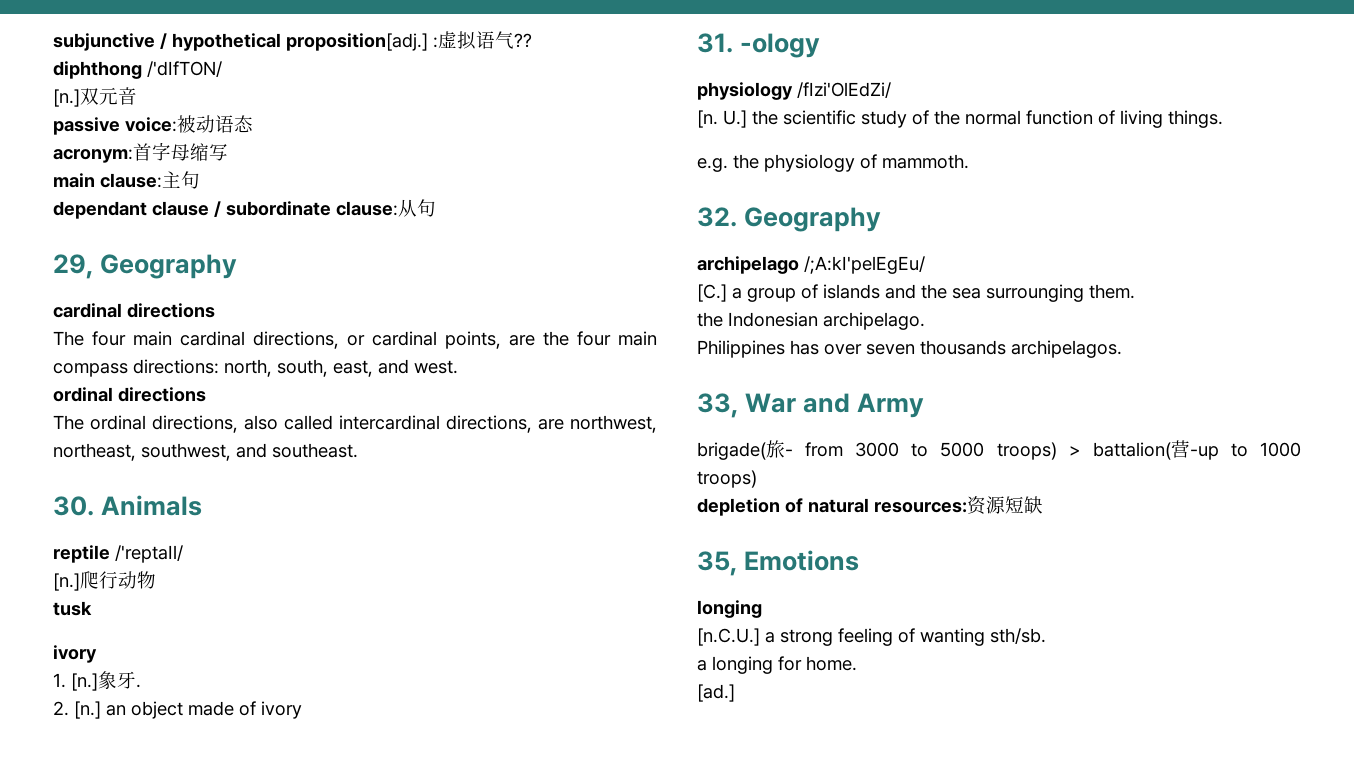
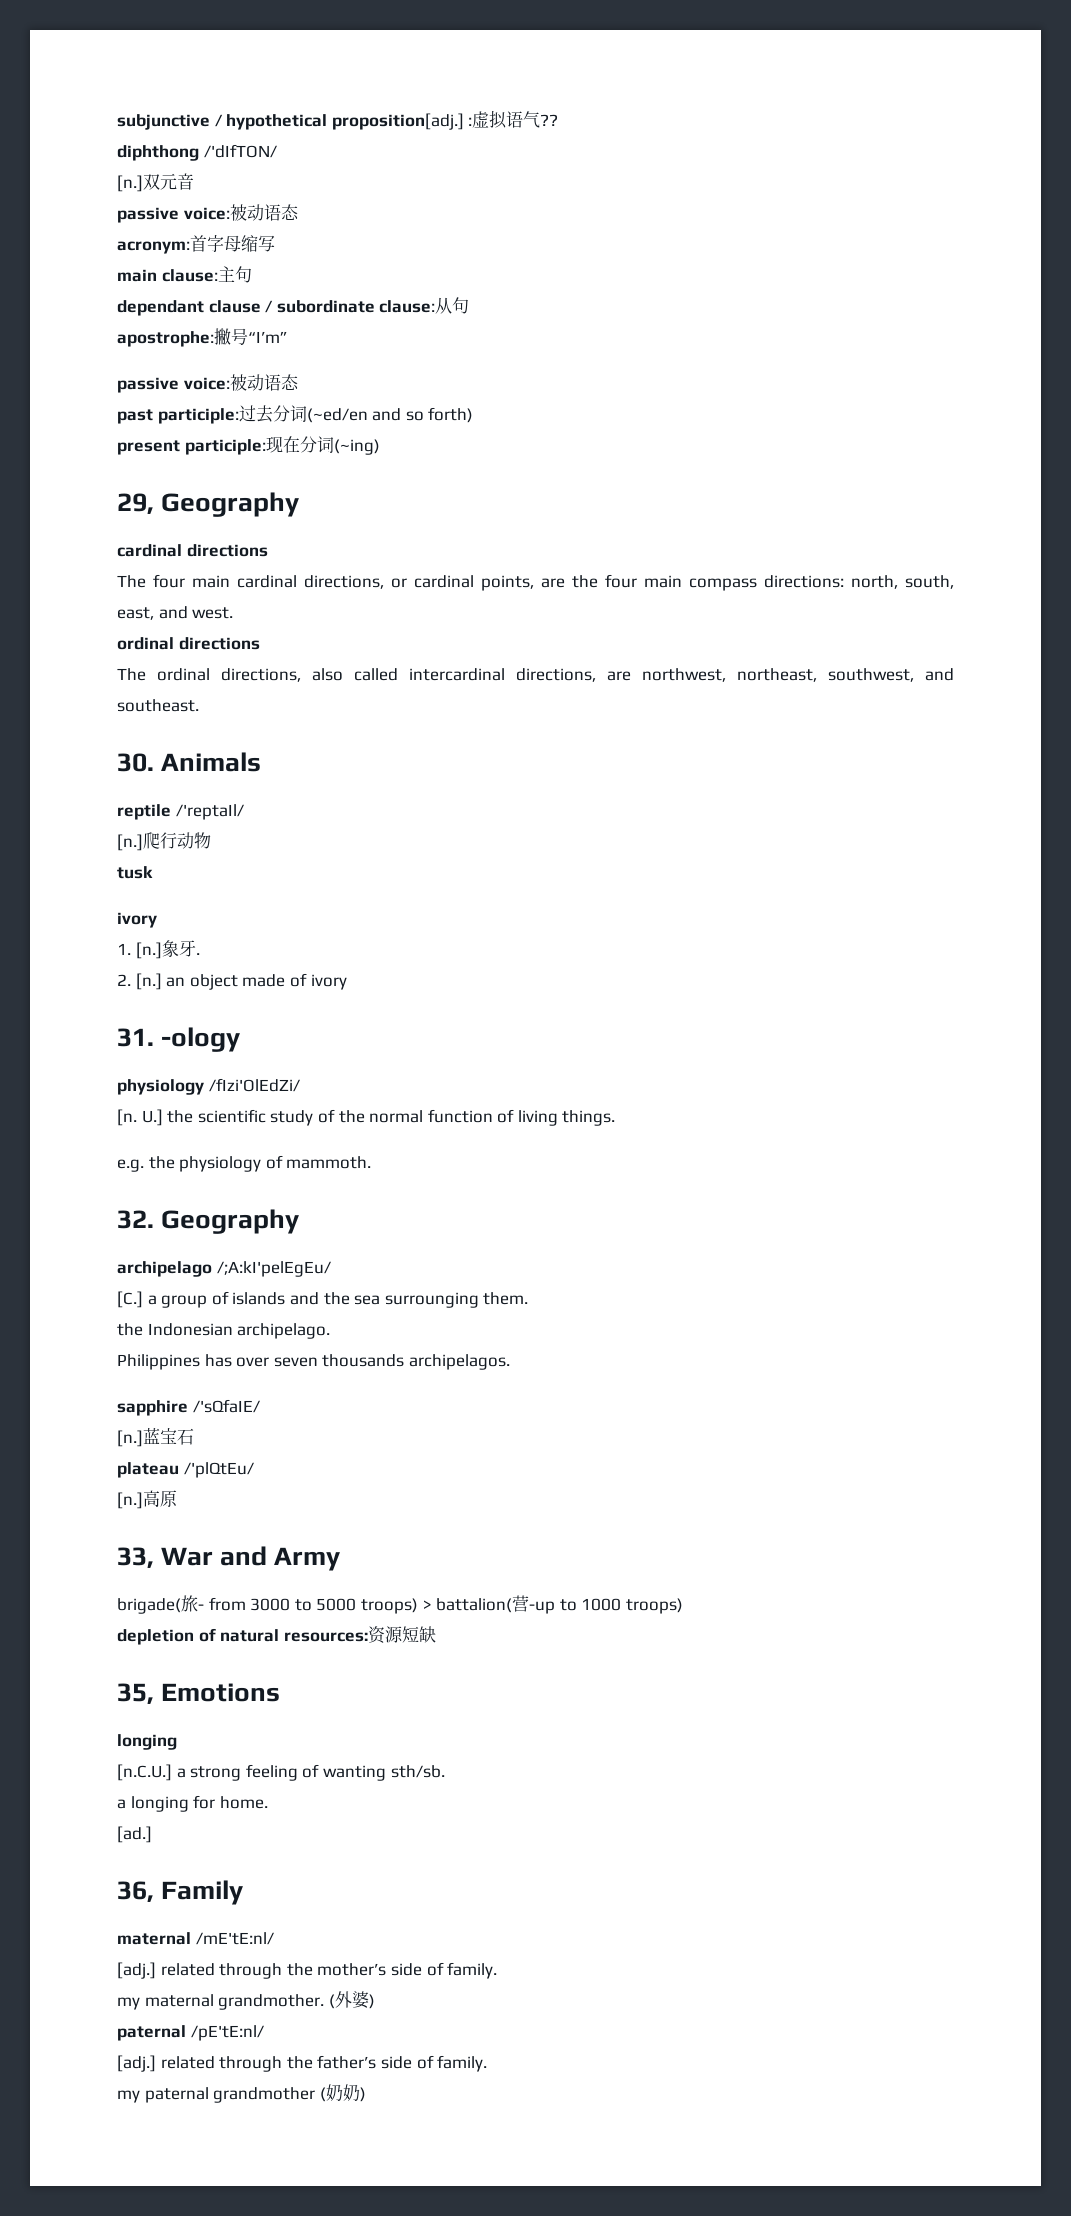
+ apostrophe:撇号“I’m”
+ passive voice:被动语态
+ past participle:过去分词(~ed/en and so forth)
+ present participle:现在分词(~ing)
+ sapphire /'sQfaIE/
+ [n.]蓝宝石
+ plateau /'plQtEu/
+ [n.]高原
+ 36, Family
+ maternal /mE'tE:nl/
+ [adj.] related through the mother’s side of family.
+ my maternal grandmother. (外婆)
+ paternal /pE'tE:nl/
+ [adj.] related through the father’s side of family.
+ my paternal grandmother (奶奶)

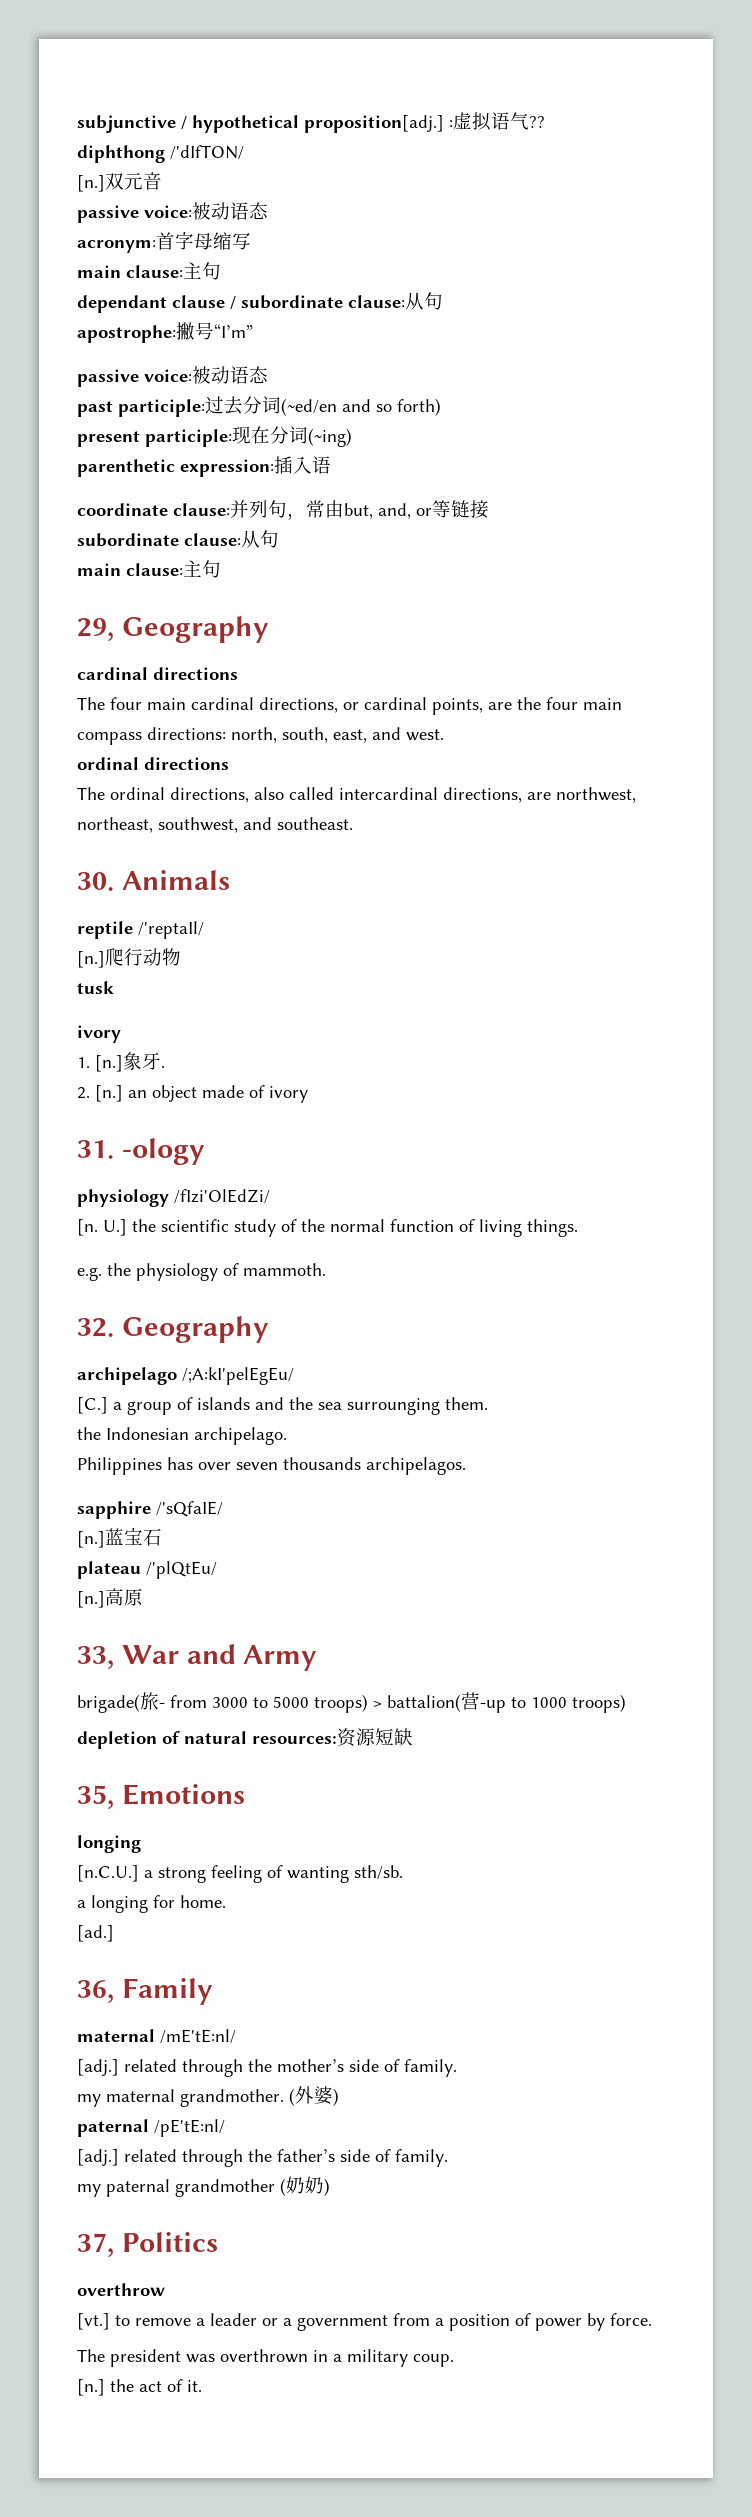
+ parenthetic expression:插入语
+ coordinate clause:并列句，常由but, and, or等链接
+ subordinate clause:从句
+ main clause:主句
+ 37, Politics
+ overthrow
+ [vt.] to remove a leader or a government from a position of power by force.
+ The president was overthrown in a military coup.
+ [n.] the act of it.

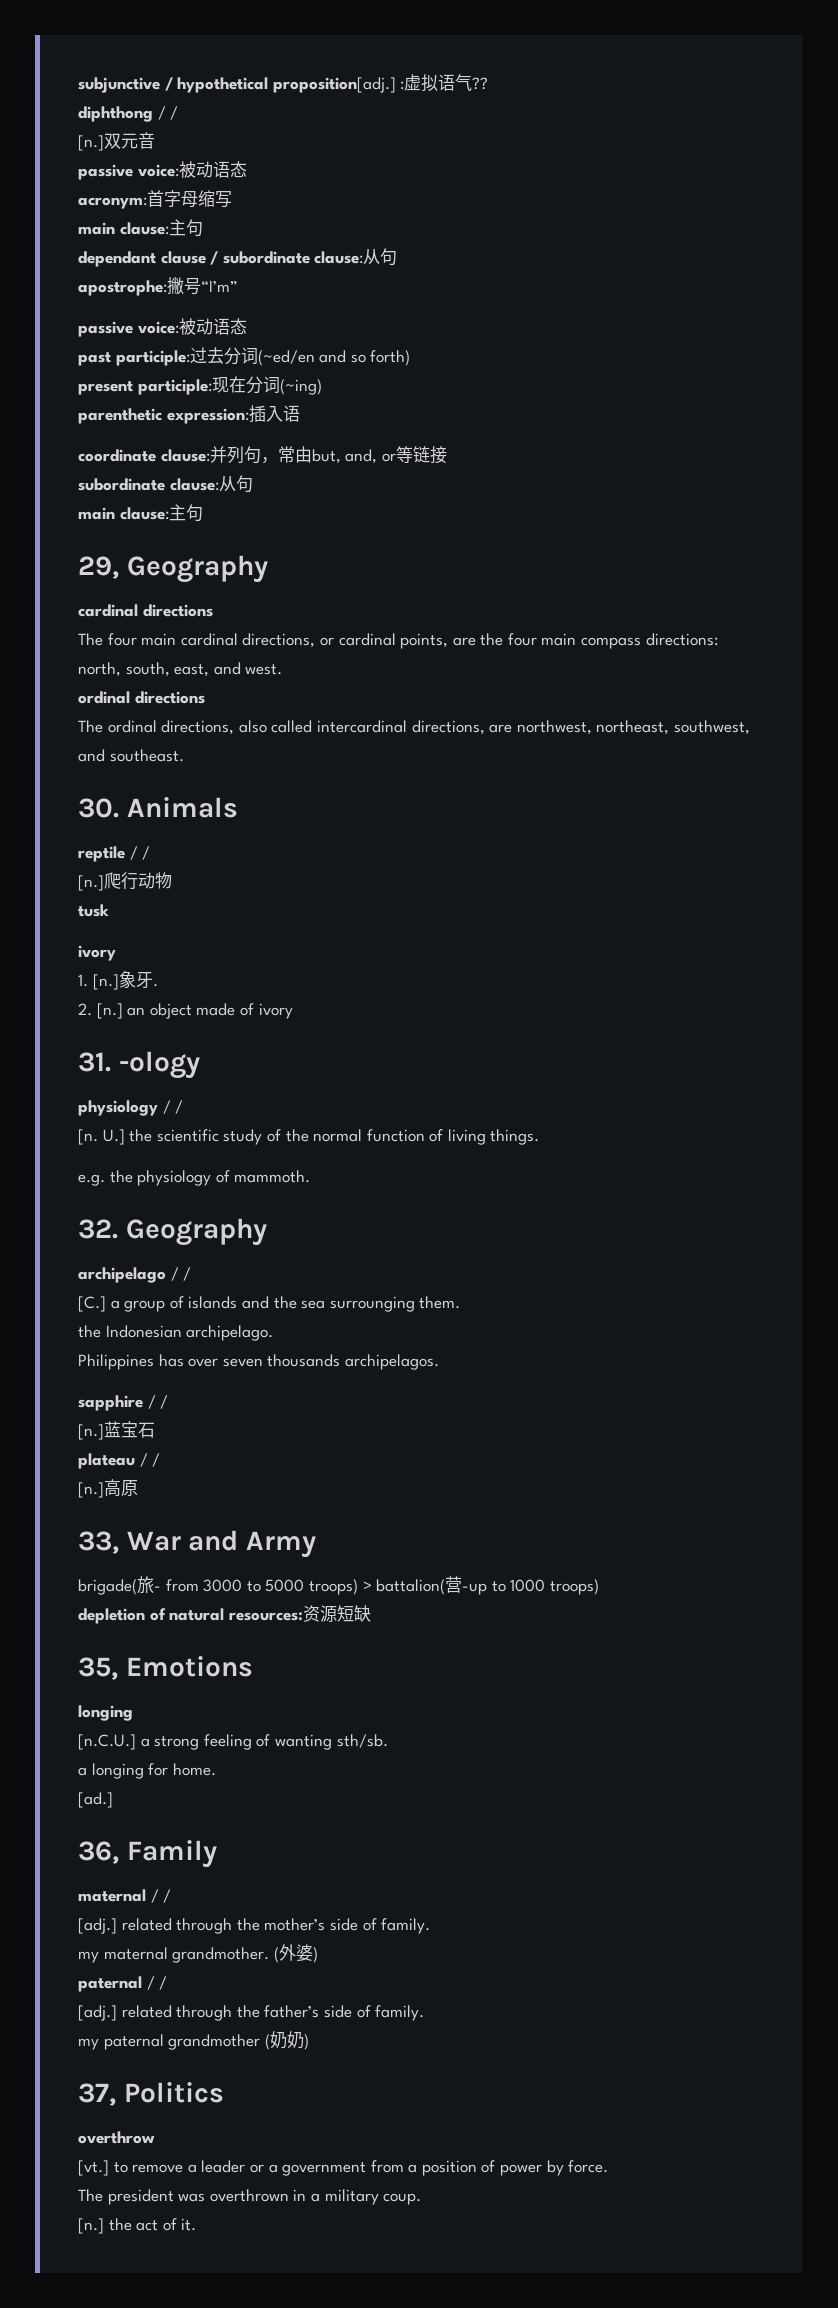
- diphthong /'dIfTON/
+ diphthong / /
- reptile /'reptaIl/
+ reptile / /
- physiology /fIzi'OlEdZi/
+ physiology / /
- archipelago /;A:kI'pelEgEu/
+ archipelago / /
- sapphire /'sQfaIE/
+ sapphire / /
- plateau /'plQtEu/
+ plateau / /
- maternal /mE'tE:nl/
+ maternal / /
- paternal /pE'tE:nl/
+ paternal / /

